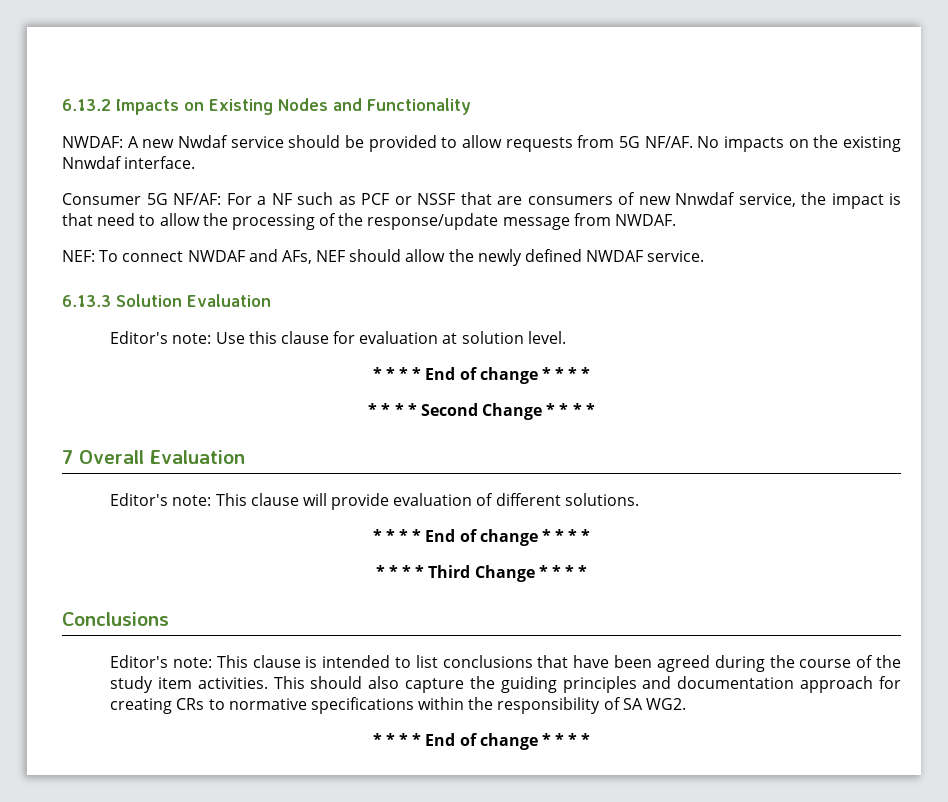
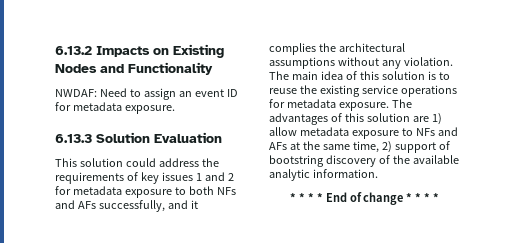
- NWDAF: A new Nwdaf service should be provided to allow requests from 5G NF/AF. No impacts on the existing Nnwdaf interface.
- Consumer 5G NF/AF: For a NF such as PCF or NSSF that are consumers of new Nnwdaf service, the impact is that need to allow the processing of the response/update message from NWDAF.
- NEF: To connect NWDAF and AFs, NEF should allow the newly defined NWDAF service.
+ NWDAF: Need to assign an event ID for metadata exposure.
  6.13.3 Solution Evaluation
- Editor's note: Use this clause for evaluation at solution level.
+ This solution could address the requirements of key issues 1 and 2 for metadata exposure to both NFs and AFs successfully, and it complies the architectural assumptions without any violation. The main idea of this solution is to reuse the existing service operations for metadata exposure. The advantages of this solution are 1) allow metadata exposure to NFs and AFs at the same time, 2) support of bootstring discovery of the available analytic information.
- * * * * Second Change * * * *
- 7 Overall Evaluation
- Editor's note: This clause will provide evaluation of different solutions.
- * * * * End of change * * * *
- * * * * Third Change * * * *
- Conclusions
- Editor's note: This clause is intended to list conclusions that have been agreed during the course of the study item activities. This should also capture the guiding principles and documentation approach for creating CRs to normative specifications within the responsibility of SA WG2.
- * * * * End of change * * * *

